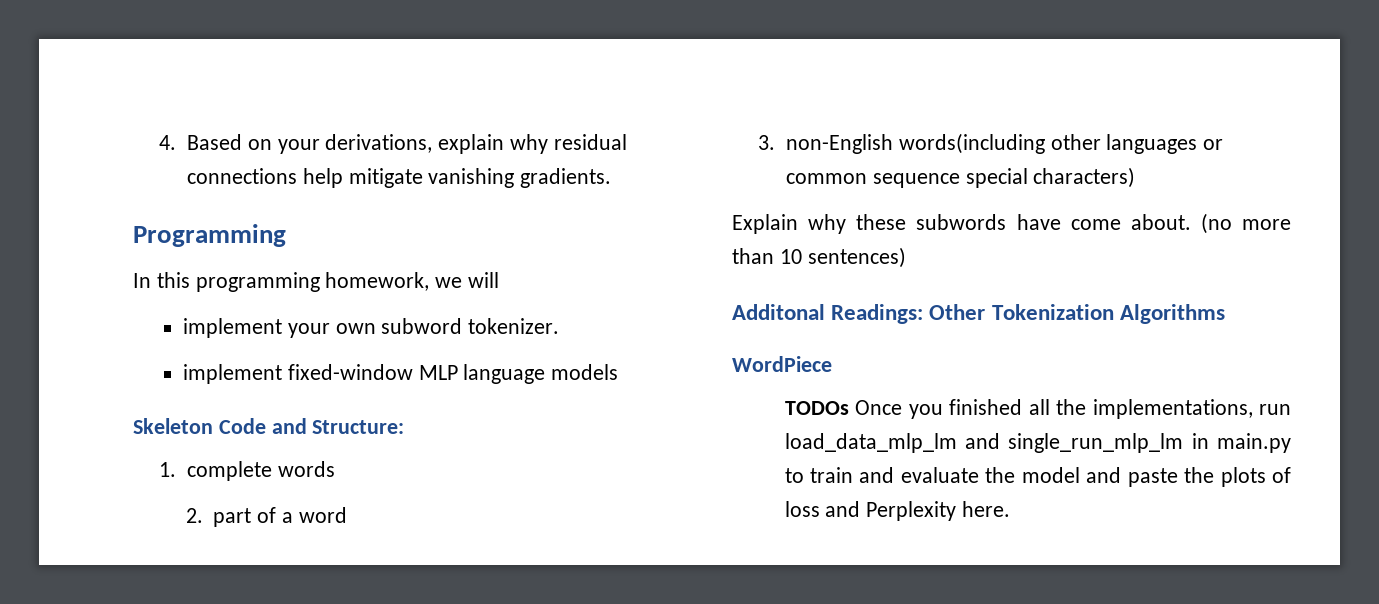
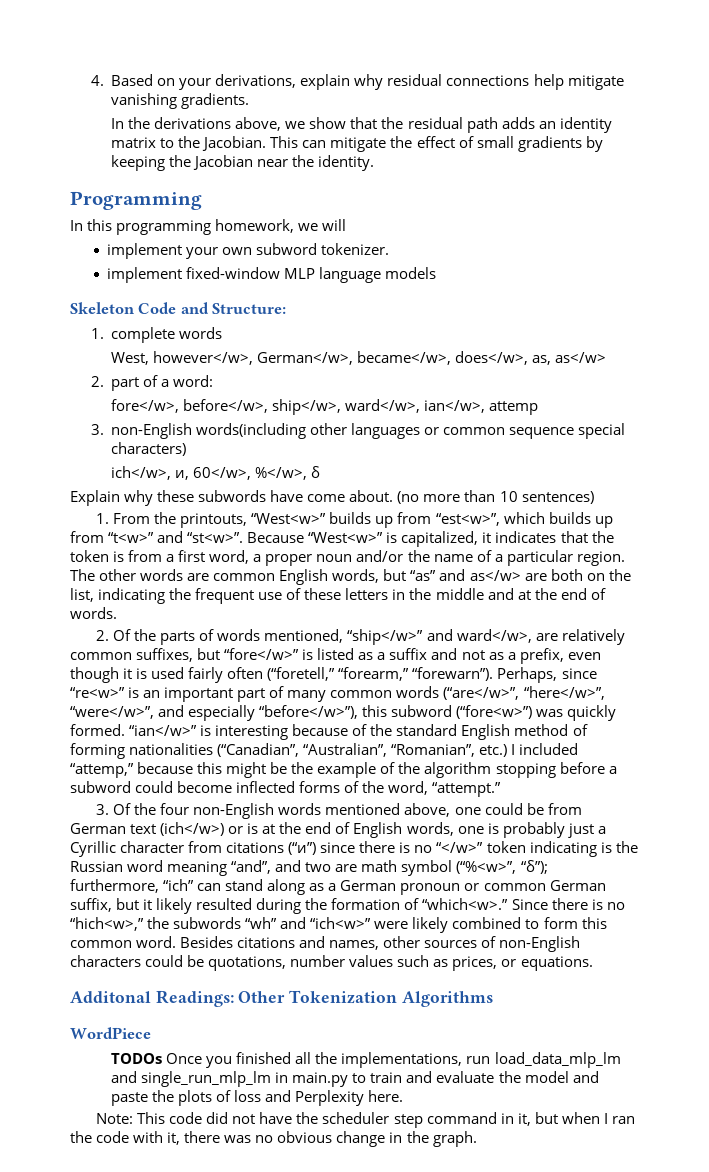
+ In the derivations above, we show that the residual path adds an identity matrix to the Jacobian. This can mitigate the effect of small gradients by keeping the Jacobian near the identity.
- 2. part of a word
+ West, however</w>, German</w>, became</w>, does</w>, as, as</w>
+ 2. part of a word:
+ fore</w>, before</w>, ship</w>, ward</w>, ian</w>, attemp
+ ich</w>, и, 60</w>, %</w>, δ
+ 1. From the printouts, “West<w>” builds up from “est<w>”, which builds up from “t<w>” and “st<w>”. Because “West<w>” is capitalized, it indicates that the token is from a first word, a proper noun and/or the name of a particular region. The other words are common English words, but “as” and as</w> are both on the list, indicating the frequent use of these letters in the middle and at the end of words.
+ 2. Of the parts of words mentioned, “ship</w>” and ward</w>, are relatively common suffixes, but “fore</w>” is listed as a suffix and not as a prefix, even though it is used fairly often (“foretell,” “forearm,” “forewarn”). Perhaps, since “re<w>” is an important part of many common words (“are</w>”, “here</w>”, “were</w>”, and especially “before</w>”), this subword (“fore<w>”) was quickly formed. “ian</w>” is interesting because of the standard English method of forming nationalities (“Canadian”, “Australian”, “Romanian”, etc.) I included “attemp,” because this might be the example of the algorithm stopping before a subword could become inflected forms of the word, “attempt.”
+ 3. Of the four non-English words mentioned above, one could be from German text (ich</w>) or is at the end of English words, one is probably just a Cyrillic character from citations (“и”) since there is no “</w>” token indicating is the Russian word meaning “and”, and two are math symbol (“%<w>”, “δ”); furthermore, “ich” can stand along as a German pronoun or common German suffix, but it likely resulted during the formation of “which<w>.” Since there is no “hich<w>,” the subwords “wh” and “ich<w>” were likely combined to form this common word. Besides citations and names, other sources of non-English characters could be quotations, number values such as prices, or equations.
+ Note: This code did not have the scheduler step command in it, but when I ran the code with it, there was no obvious change in the graph.

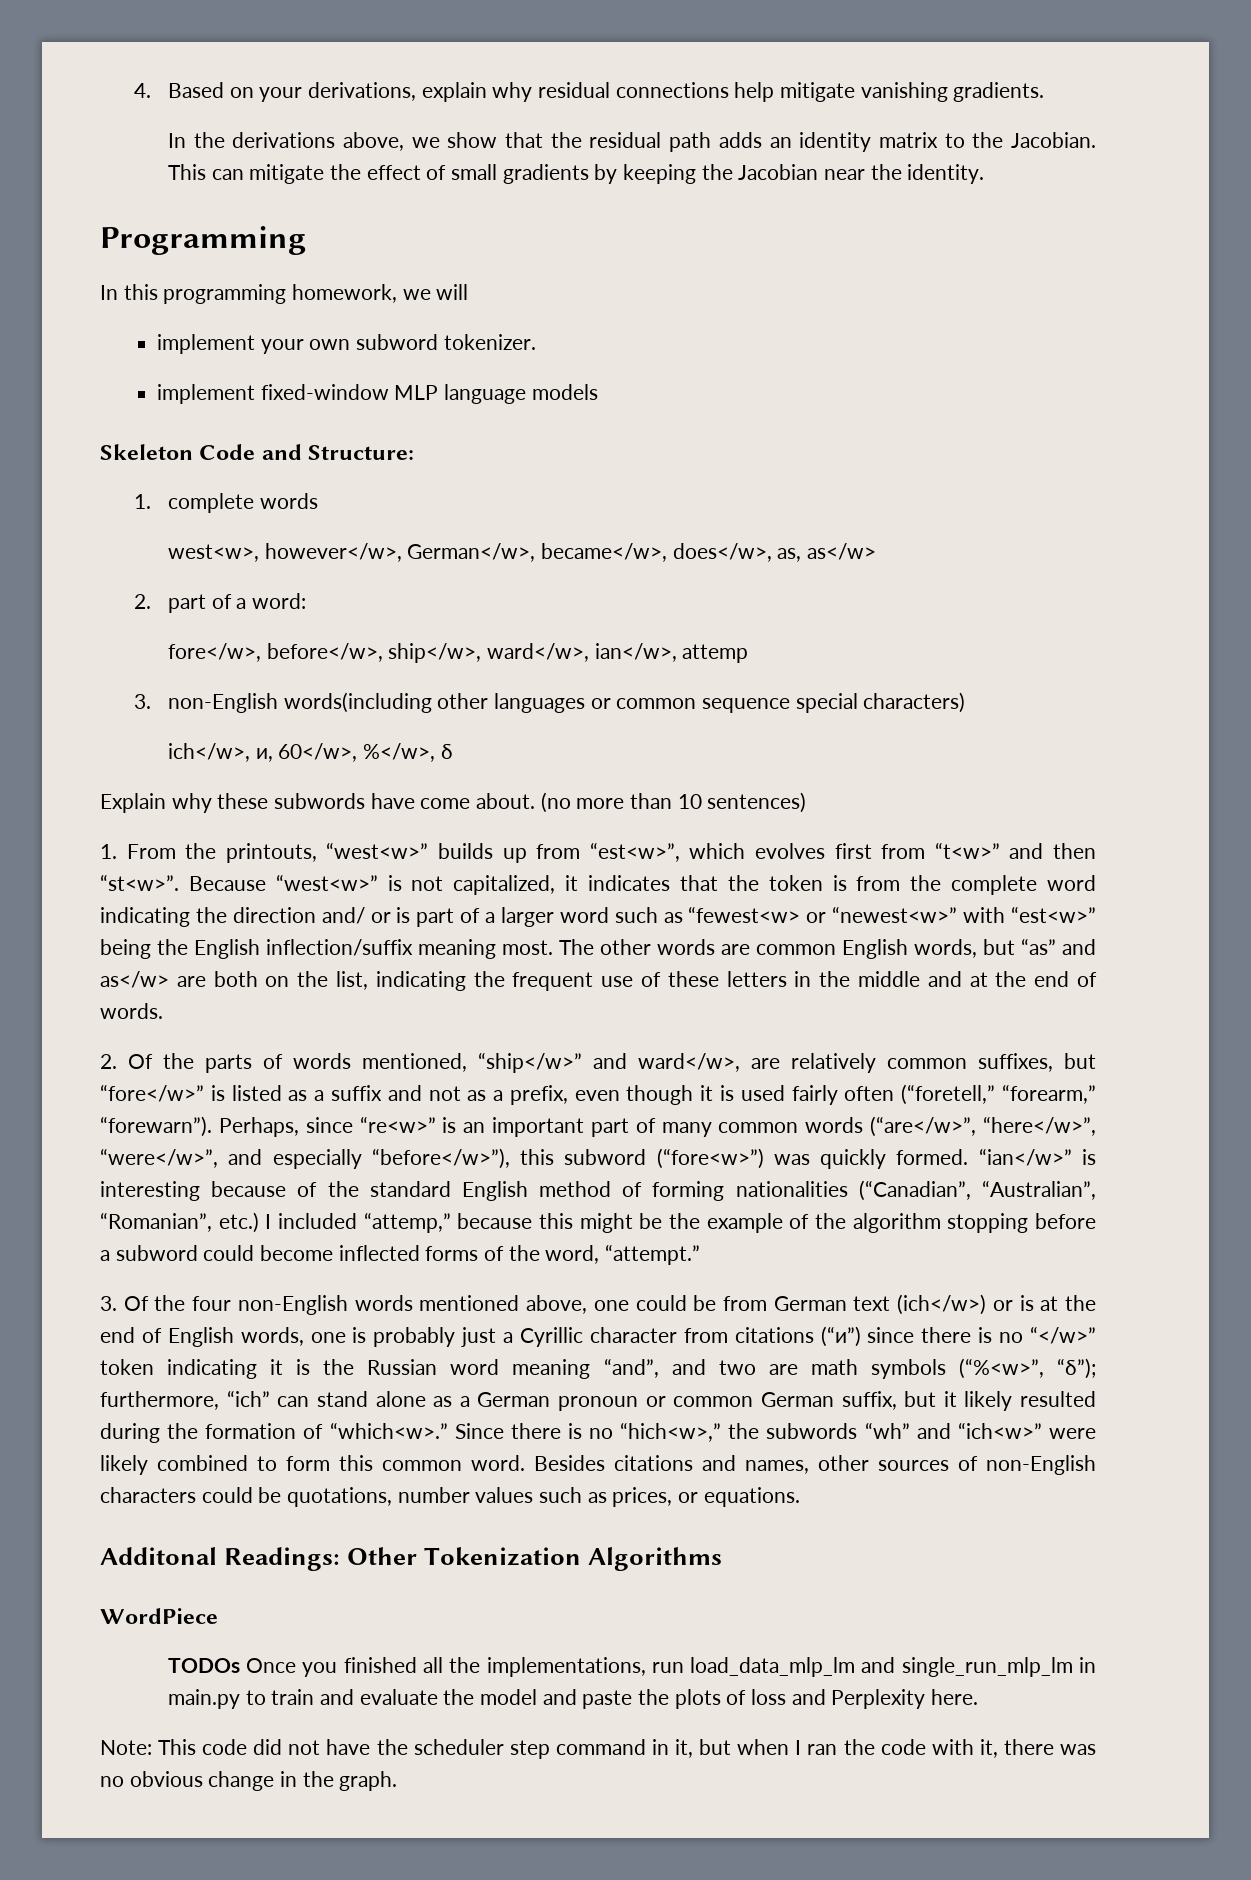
- West, however</w>, German</w>, became</w>, does</w>, as, as</w>
+ west<w>, however</w>, German</w>, became</w>, does</w>, as, as</w>
- 1. From the printouts, “West<w>” builds up from “est<w>”, which builds up from “t<w>” and “st<w>”.
+ 1. From the printouts, “west<w>” builds up from “est<w>”, which evolves first from “t<w>” and then “st<w>”.
- Because “West<w>” is capitalized, it indicates that the token is from a first word, a proper noun and/or the name of a particular region.
+ Because “west<w>” is not capitalized, it indicates that the token is from the complete word indicating the direction and/ or is part of a larger word such as “fewest<w> or “newest<w>” with “est<w>” being the English inflection/suffix meaning most.
- 3. Of the four non-English words mentioned above, one could be from German text (ich</w>) or is at the end of English words, one is probably just a Cyrillic character from citations (“и”) since there is no “</w>” token indicating is the Russian word meaning “and”, and two are math symbol (“%<w>”, “δ”);
+ 3. Of the four non-English words mentioned above, one could be from German text (ich</w>) or is at the end of English words, one is probably just a Cyrillic character from citations (“и”) since there is no “</w>” token indicating it is the Russian word meaning “and”, and two are math symbols (“%<w>”, “δ”);
- furthermore, “ich” can stand along as a German pronoun or common German suffix, but it likely resulted during the formation of “which<w>.”
+ furthermore, “ich” can stand alone as a German pronoun or common German suffix, but it likely resulted during the formation of “which<w>.”

